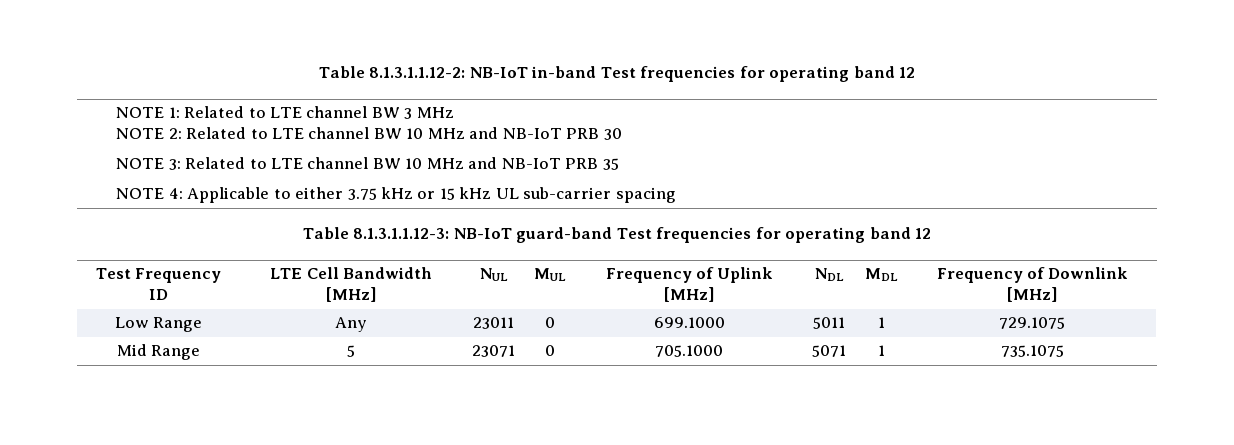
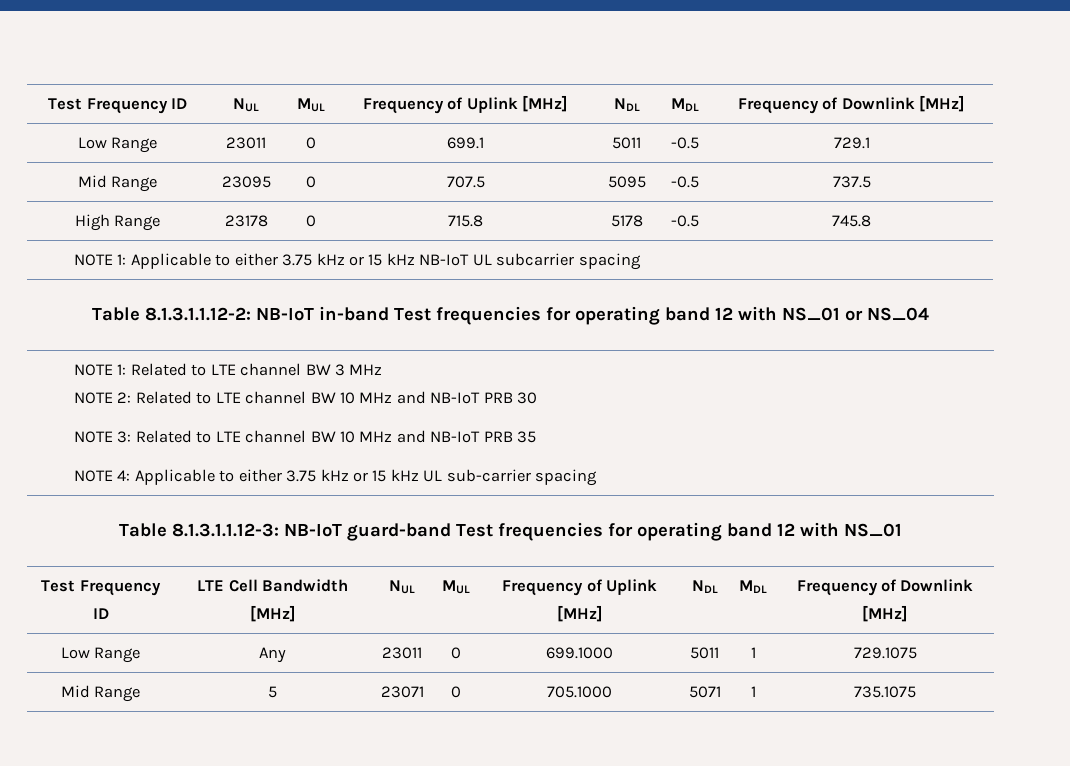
+ Test Frequency ID | NUL | MUL | Frequency of Uplink [MHz] | NDL | MDL | Frequency of Downlink [MHz]
+ Low Range | 23011 | 0 | 699.1 | 5011 | -0.5 | 729.1
+ Mid Range | 23095 | 0 | 707.5 | 5095 | -0.5 | 737.5
+ High Range | 23178 | 0 | 715.8 | 5178 | -0.5 | 745.8
+ NOTE 1: Applicable to either 3.75 kHz or 15 kHz NB-IoT UL subcarrier spacing
- Table 8.1.3.1.1.12-2: NB-IoT in-band Test frequencies for operating band 12
+ Table 8.1.3.1.1.12-2: NB-IoT in-band Test frequencies for operating band 12 with NS_01 or NS_04
- Table 8.1.3.1.1.12-3: NB-IoT guard-band Test frequencies for operating band 12
+ Table 8.1.3.1.1.12-3: NB-IoT guard-band Test frequencies for operating band 12 with NS_01

